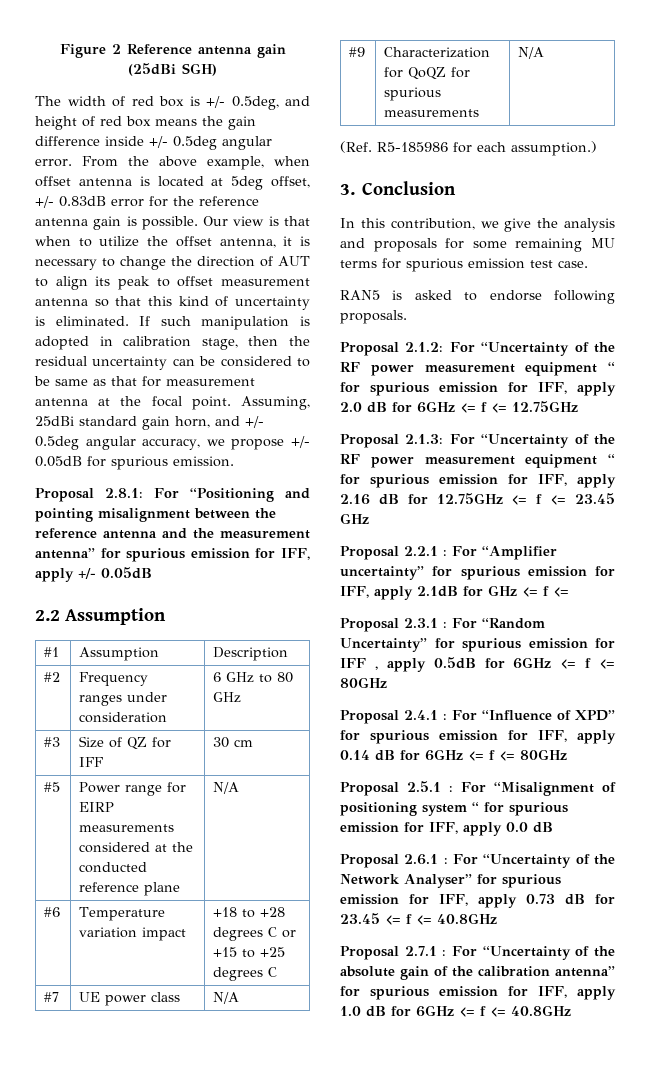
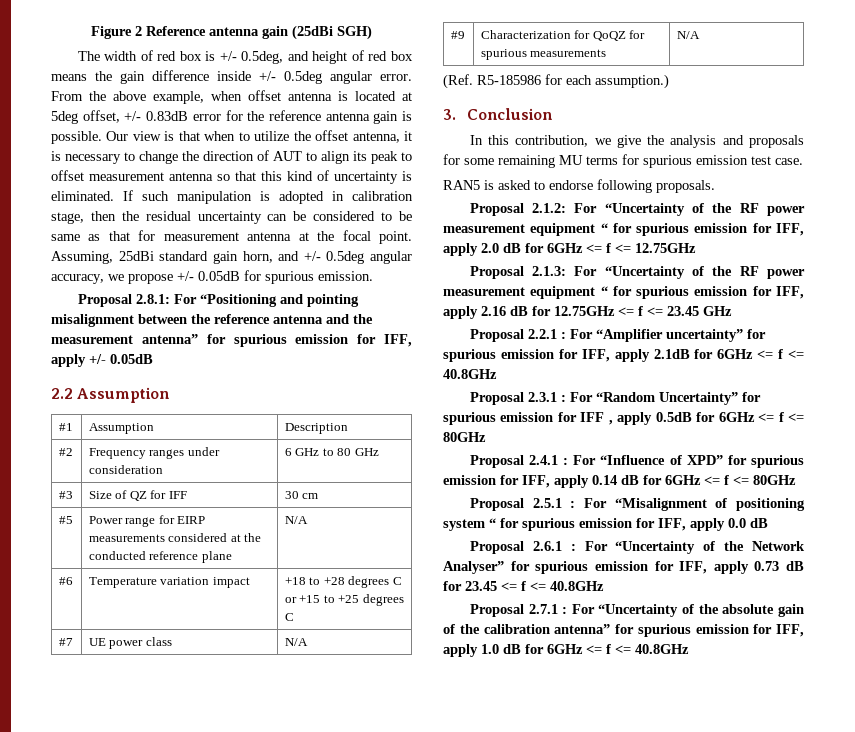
- Proposal 2.2.1 : For “Amplifier uncertainty” for spurious emission for IFF, apply 2.1dB for GHz <= f <=
+ Proposal 2.2.1 : For “Amplifier uncertainty” for spurious emission for IFF, apply 2.1dB for 6GHz <= f <= 40.8GHz

